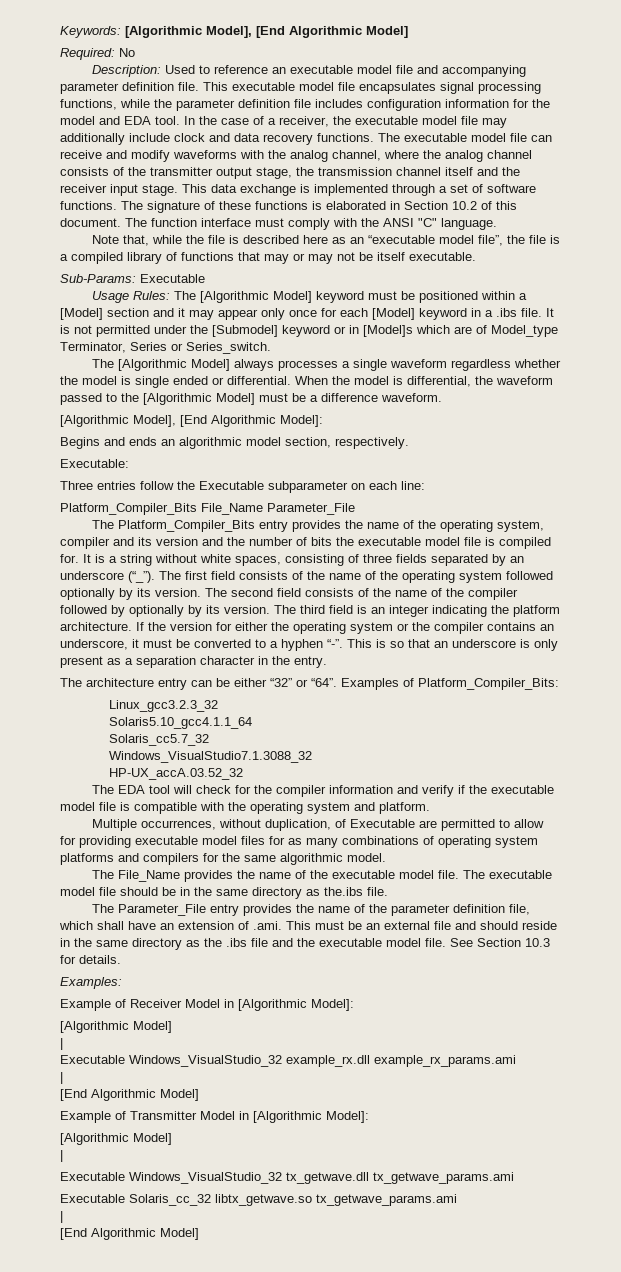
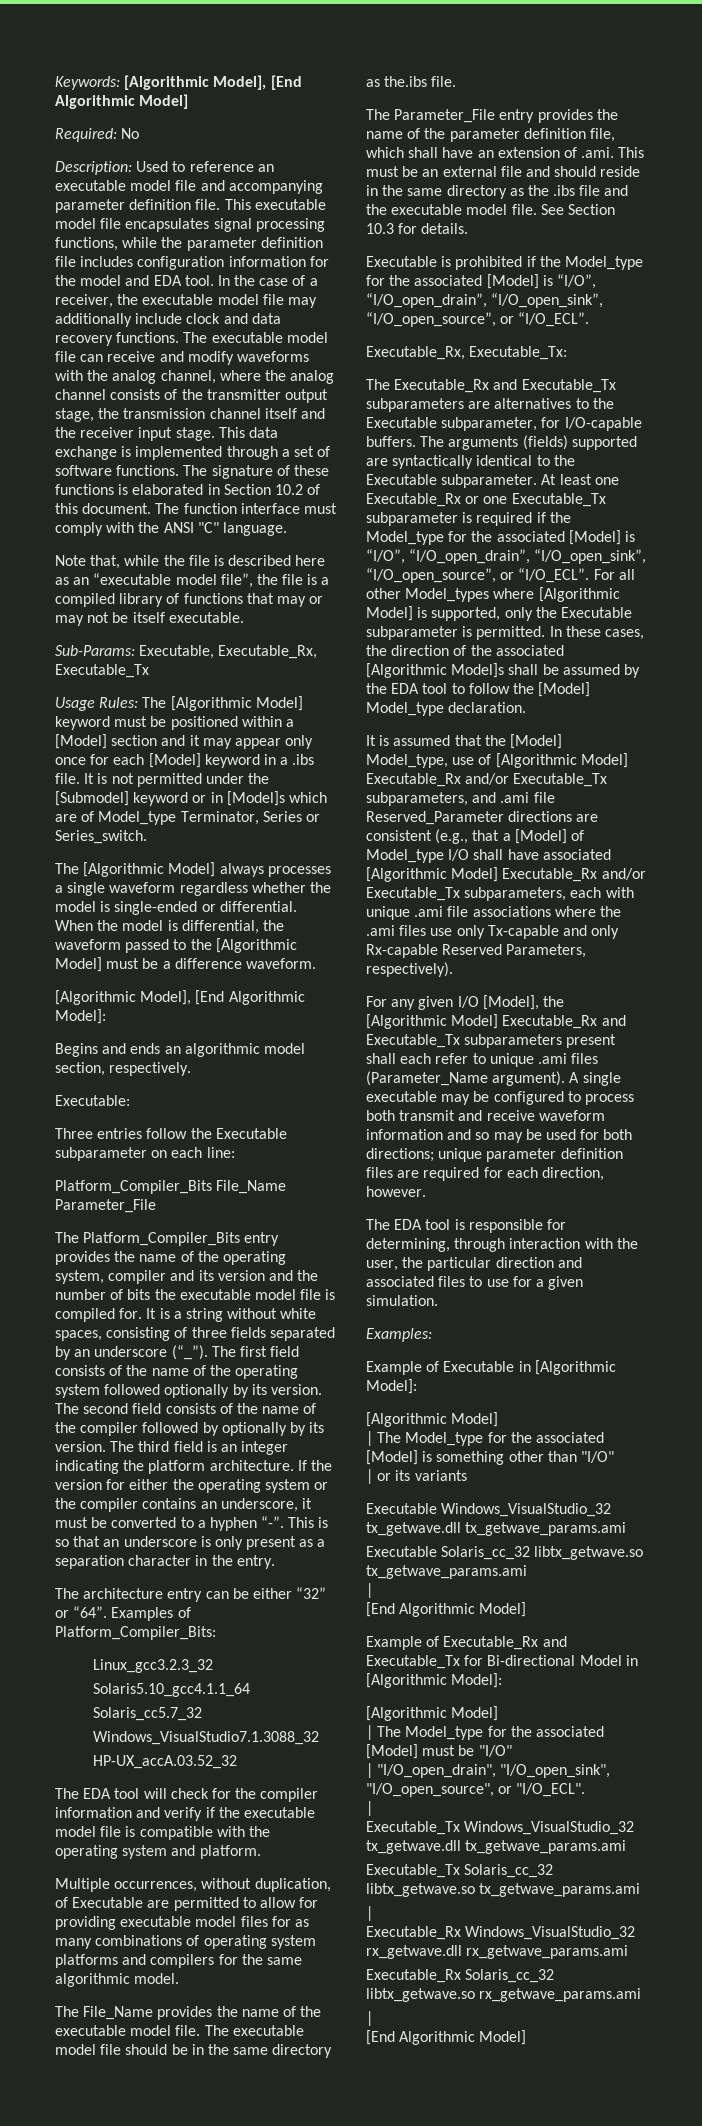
- Sub-Params: Executable
+ Sub-Params: Executable, Executable_Rx, Executable_Tx
- The [Algorithmic Model] always processes a single waveform regardless whether the model is single ended or differential.
+ The [Algorithmic Model] always processes a single waveform regardless whether the model is single-ended or differential.
+ Executable is prohibited if the Model_type for the associated [Model] is “I/O”, “I/O_open_drain”, “I/O_open_sink”, “I/O_open_source”, or “I/O_ECL”.
+ Executable_Rx, Executable_Tx:
+ The Executable_Rx and Executable_Tx subparameters are alternatives to the Executable subparameter, for I/O-capable buffers. The arguments (fields) supported are syntactically identical to the Executable subparameter. At least one Executable_Rx or one Executable_Tx subparameter is required if the Model_type for the associated [Model] is “I/O”, “I/O_open_drain”, “I/O_open_sink”, “I/O_open_source”, or “I/O_ECL”. For all other Model_types where [Algorithmic Model] is supported, only the Executable subparameter is permitted. In these cases, the direction of the associated [Algorithmic Model]s shall be assumed by the EDA tool to follow the [Model] Model_type declaration.
+ It is assumed that the [Model] Model_type, use of [Algorithmic Model] Executable_Rx and/or Executable_Tx subparameters, and .ami file Reserved_Parameter directions are consistent (e.g., that a [Model] of Model_type I/O shall have associated [Algorithmic Model] Executable_Rx and/or Executable_Tx subparameters, each with unique .ami file associations where the .ami files use only Tx-capable and only Rx-capable Reserved Parameters, respectively).
+ For any given I/O [Model], the [Algorithmic Model] Executable_Rx and Executable_Tx subparameters present shall each refer to unique .ami files (Parameter_Name argument). A single executable may be configured to process both transmit and receive waveform information and so may be used for both directions; unique parameter definition files are required for each direction, however.
+ The EDA tool is responsible for determining, through interaction with the user, the particular direction and associated files to use for a given simulation.
- Example of Receiver Model in [Algorithmic Model]:
+ Example of Executable in [Algorithmic Model]:
  [Algorithmic Model]
- |
- Executable Windows_VisualStudio_32 example_rx.dll example_rx_params.ami
- |
- [End Algorithmic Model]
- Example of Transmitter Model in [Algorithmic Model]:
- [Algorithmic Model]
- |
+ | The Model_type for the associated [Model] is something other than "I/O"
+ | or its variants
+ Example of Executable_Rx and Executable_Tx for Bi-directional Model in [Algorithmic Model]:
+ [Algorithmic Model]
+ | The Model_type for the associated [Model] must be "I/O"
+ | "I/O_open_drain", "I/O_open_sink", "I/O_open_source", or "I/O_ECL".
+ |
+ Executable_Tx Windows_VisualStudio_32 tx_getwave.dll tx_getwave_params.ami
+ Executable_Tx Solaris_cc_32 libtx_getwave.so tx_getwave_params.ami
+ |
+ Executable_Rx Windows_VisualStudio_32 rx_getwave.dll rx_getwave_params.ami
+ Executable_Rx Solaris_cc_32 libtx_getwave.so rx_getwave_params.ami
+ |
+ [End Algorithmic Model]

